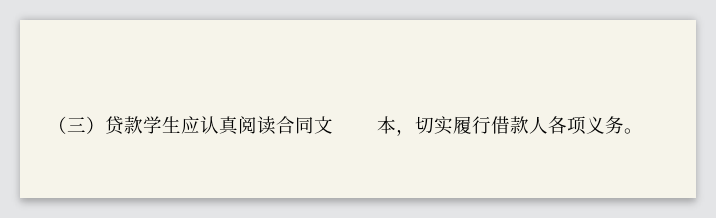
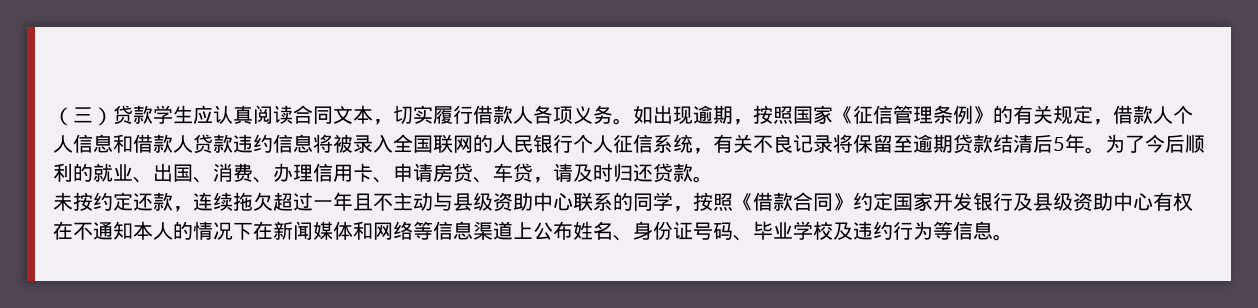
+ 如出现逾期，按照国家《征信管理条例》的有关规定，借款人个人信息和借款人贷款违约信息将被录入全国联网的人民银行个人征信系统，有关不良记录将保留至逾期贷款结清后5年。为了今后顺利的就业、出国、消费、办理信用卡、申请房贷、车贷，请及时归还贷款。
+ 未按约定还款，连续拖欠超过一年且不主动与县级资助中心联系的同学，按照《借款合同》约定国家开发银行及县级资助中心有权在不通知本人的情况下在新闻媒体和网络等信息渠道上公布姓名、身份证号码、毕业学校及违约行为等信息。

